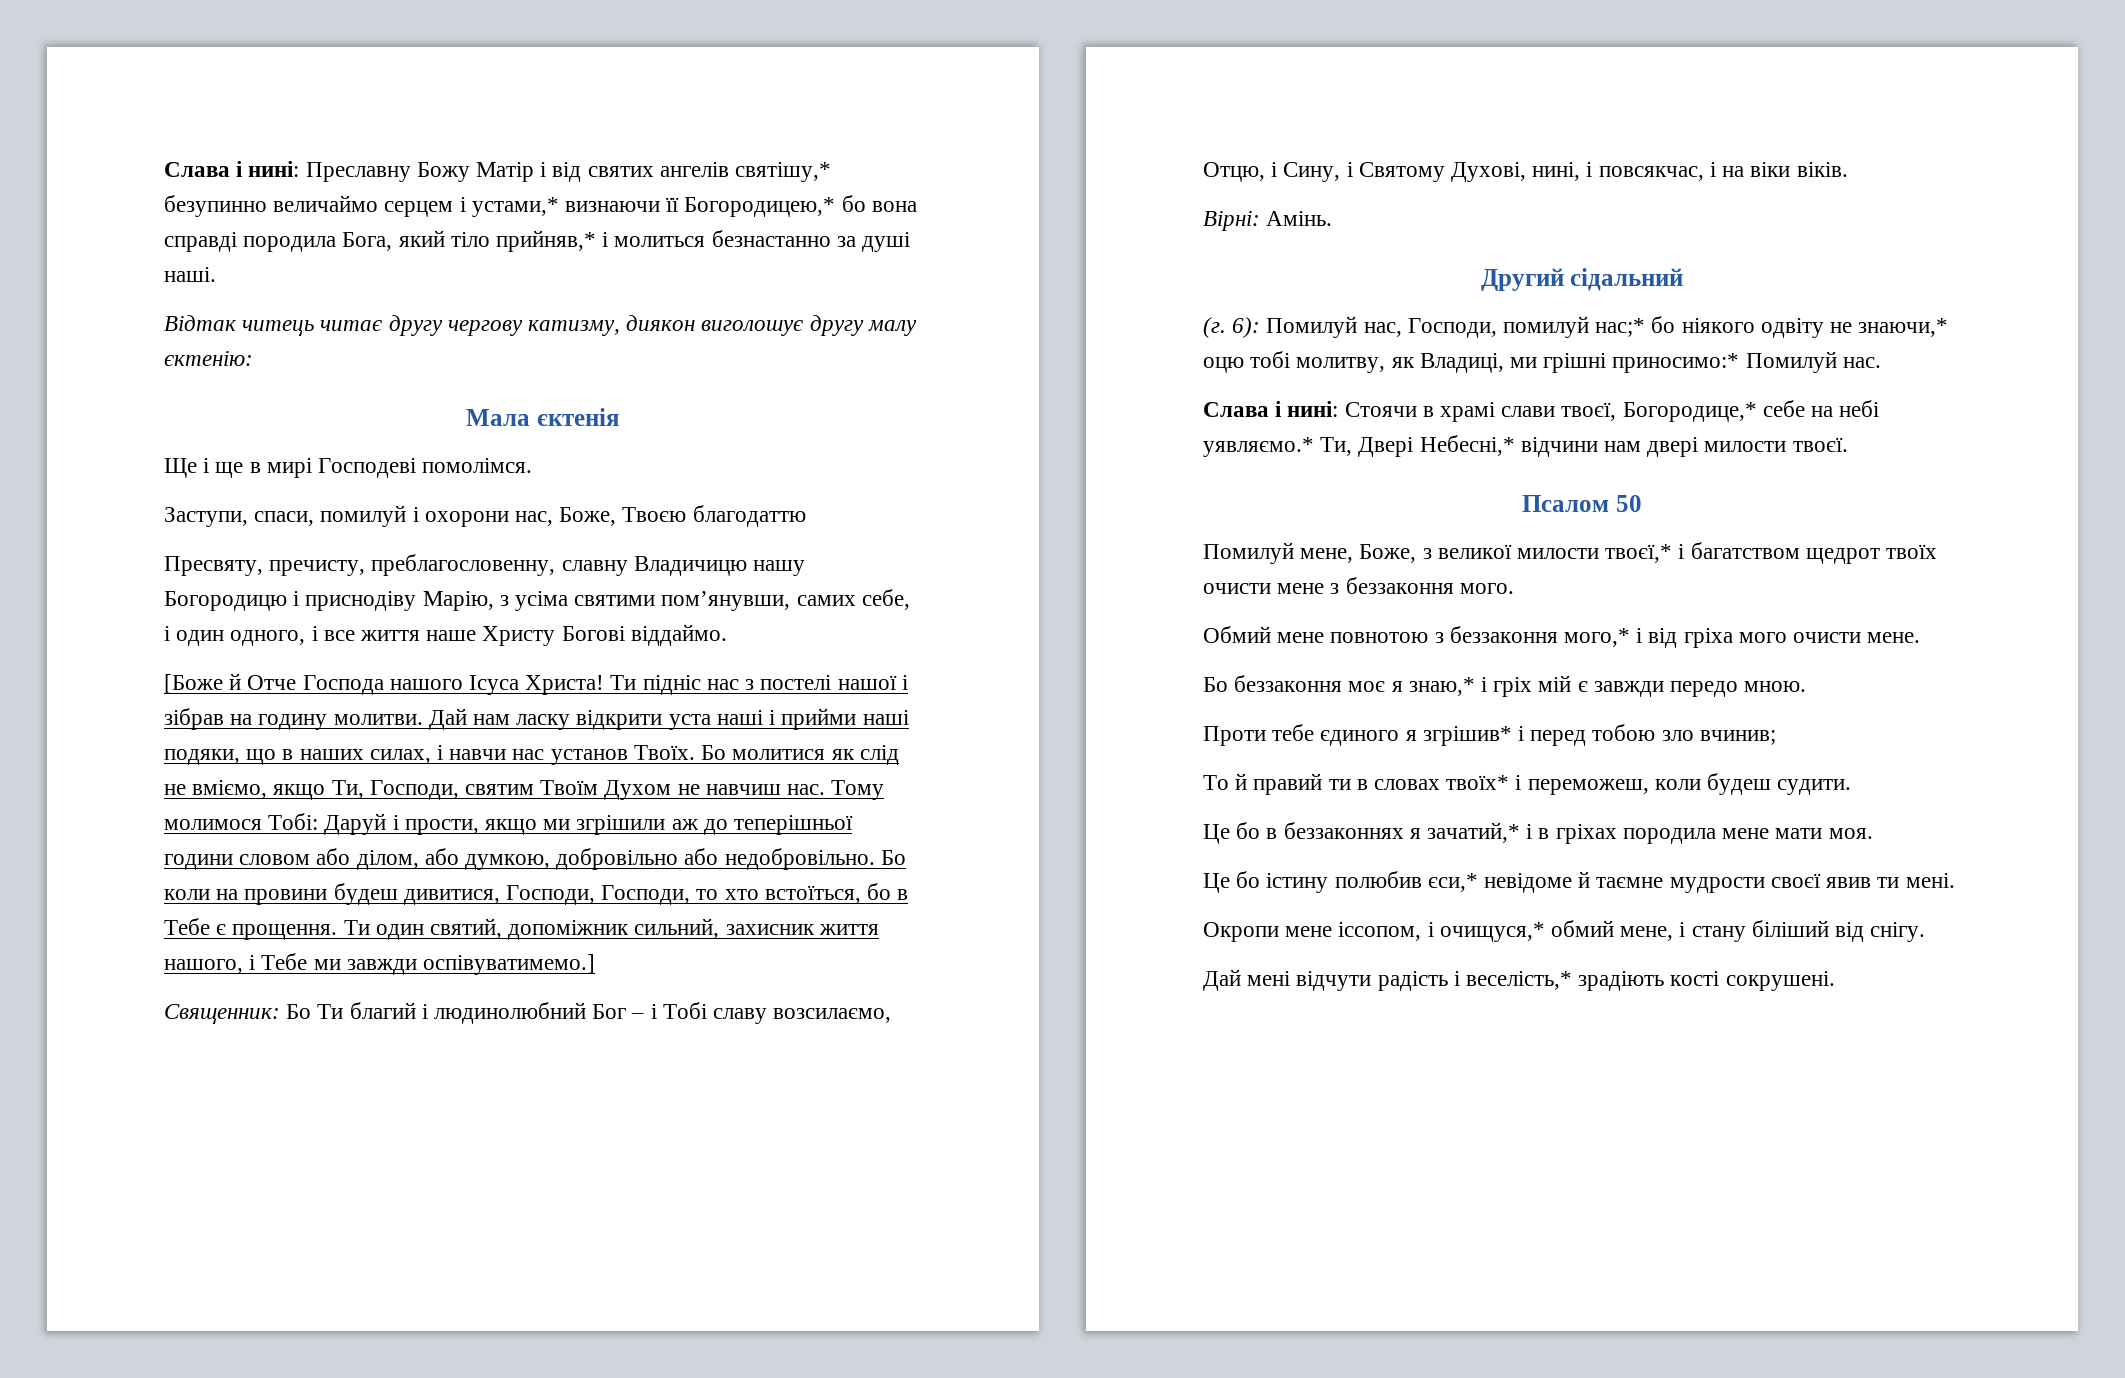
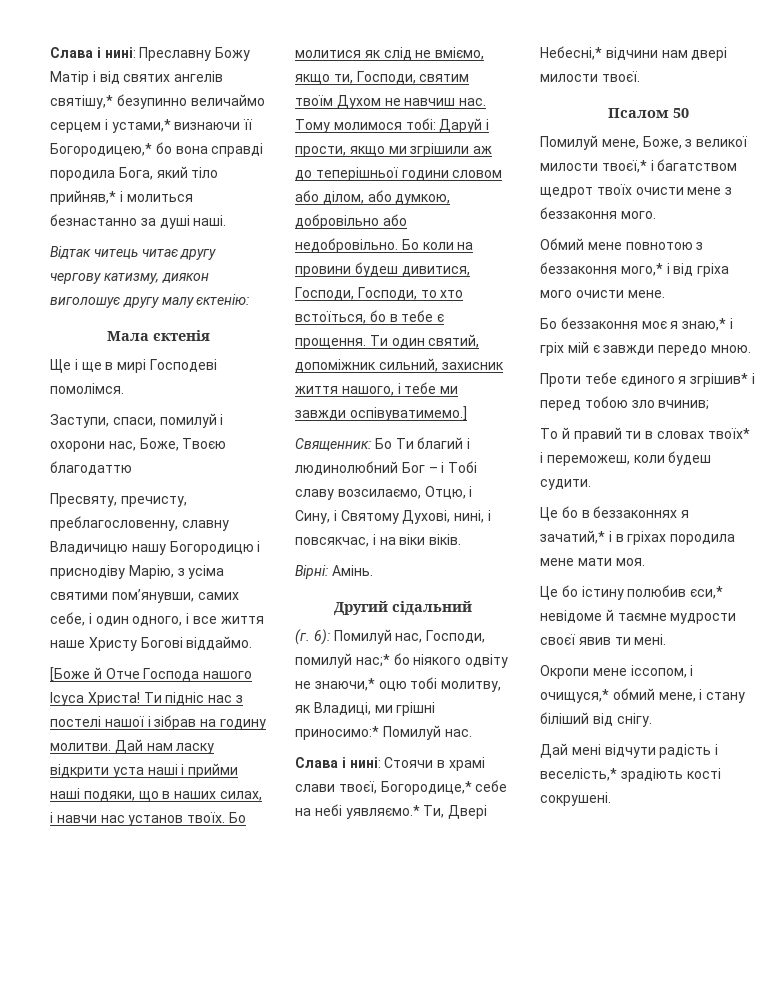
- Дай нам ласку відкрити уста наші і прийми наші подяки, що в наших силах, і навчи нас установ Твоїх.
+ Дай нам ласку відкрити уста наші і прийми наші подяки, що в наших силах, і навчи нас установ твоїх.
- Бо молитися як слід не вміємо, якщо Ти, Господи, святим Твоїм Духом не навчиш нас.
+ Бо молитися як слід не вміємо, якщо ти, Господи, святим твоїм Духом не навчиш нас.
- Тому молимося Тобі: Даруй і прости, якщо ми згрішили аж до теперішньої години словом або ділом, або думкою, добровільно або недобровільно.
+ Тому молимося тобі: Даруй і прости, якщо ми згрішили аж до теперішньої години словом або ділом, або думкою, добровільно або недобровільно.
- Бо коли на провини будеш дивитися, Господи, Господи, то хто встоїться, бо в Тебе є прощення.
+ Бо коли на провини будеш дивитися, Господи, Господи, то хто встоїться, бо в тебе є прощення.
- Ти один святий, допоміжник сильний, захисник життя нашого, і Тебе ми завжди оспівуватимемо.]
+ Ти один святий, допоміжник сильний, захисник життя нашого, і тебе ми завжди оспівуватимемо.]

